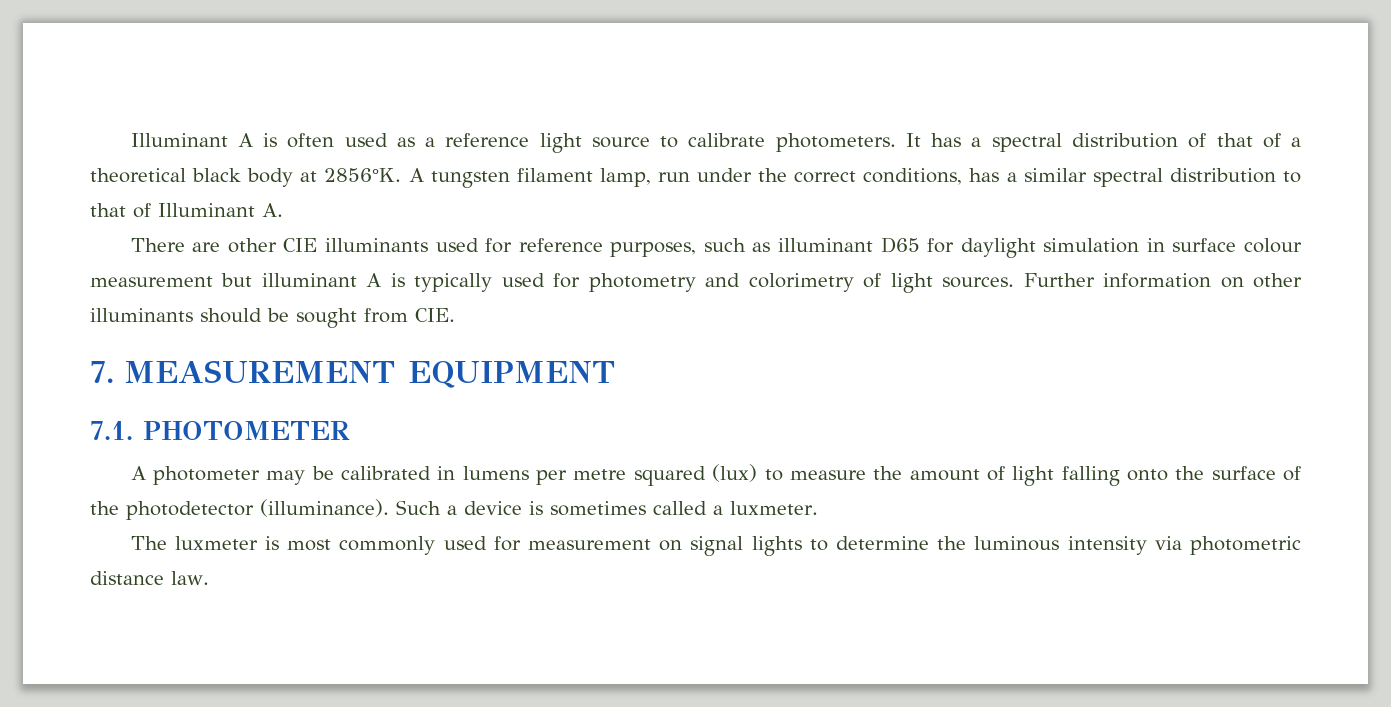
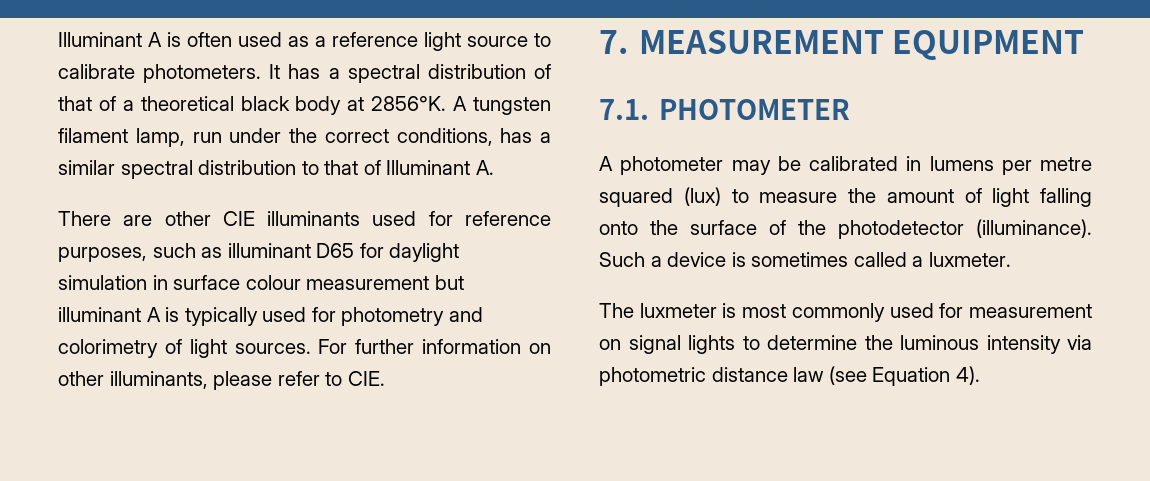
- Further information on other illuminants should be sought from CIE.
+ For further information on other illuminants, please refer to CIE.
- The luxmeter is most commonly used for measurement on signal lights to determine the luminous intensity via photometric distance law.
+ The luxmeter is most commonly used for measurement on signal lights to determine the luminous intensity via photometric distance law (see Equation 4).

